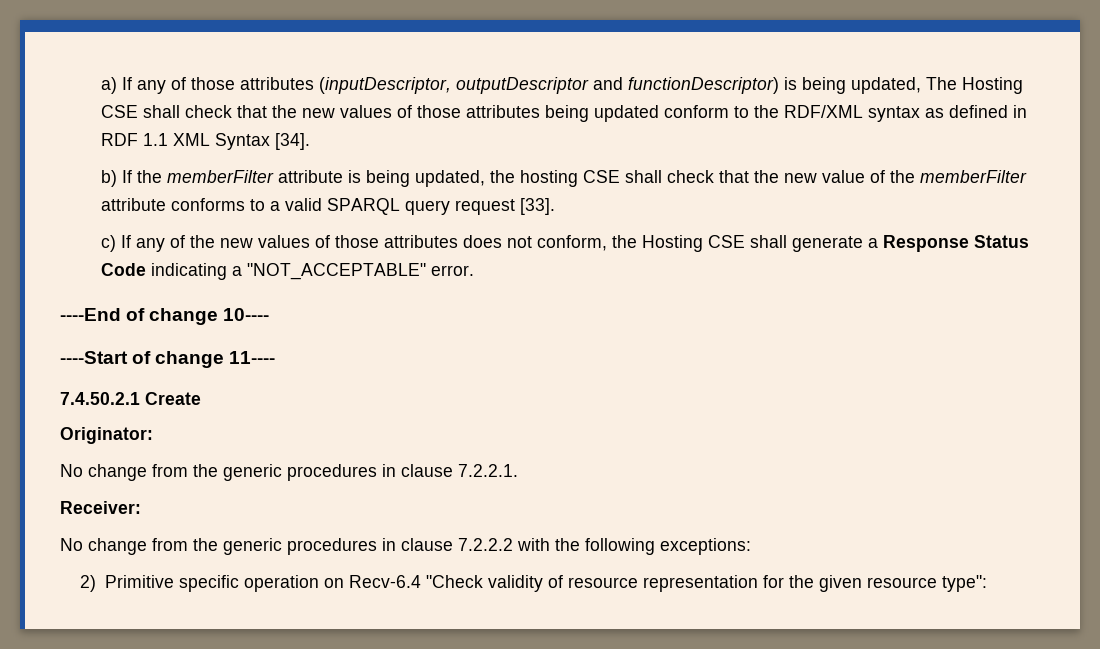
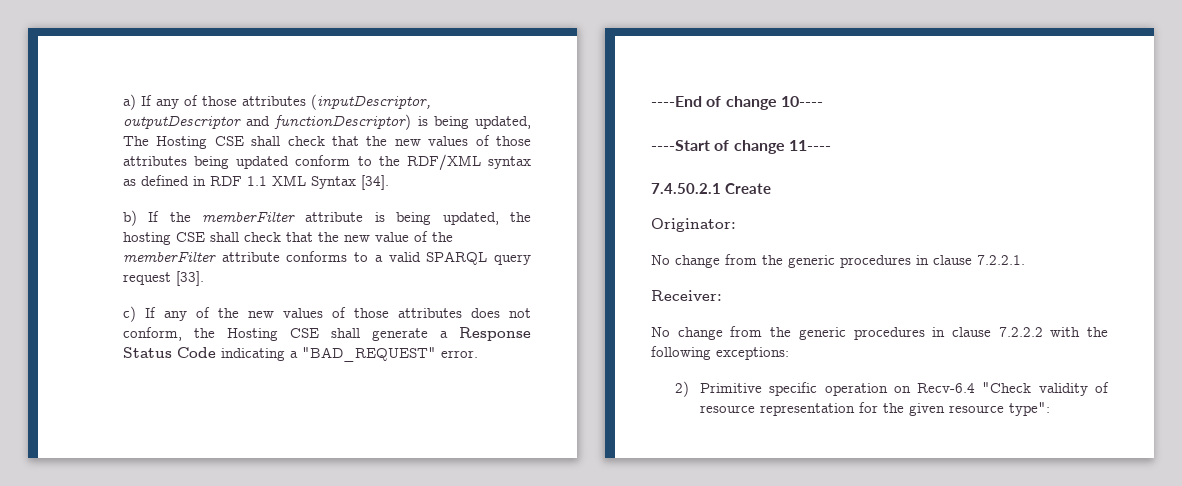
- c) If any of the new values of those attributes does not conform, the Hosting CSE shall generate a Response Status Code indicating a "NOT_ACCEPTABLE" error.
+ c) If any of the new values of those attributes does not conform, the Hosting CSE shall generate a Response Status Code indicating a "BAD_REQUEST" error.

